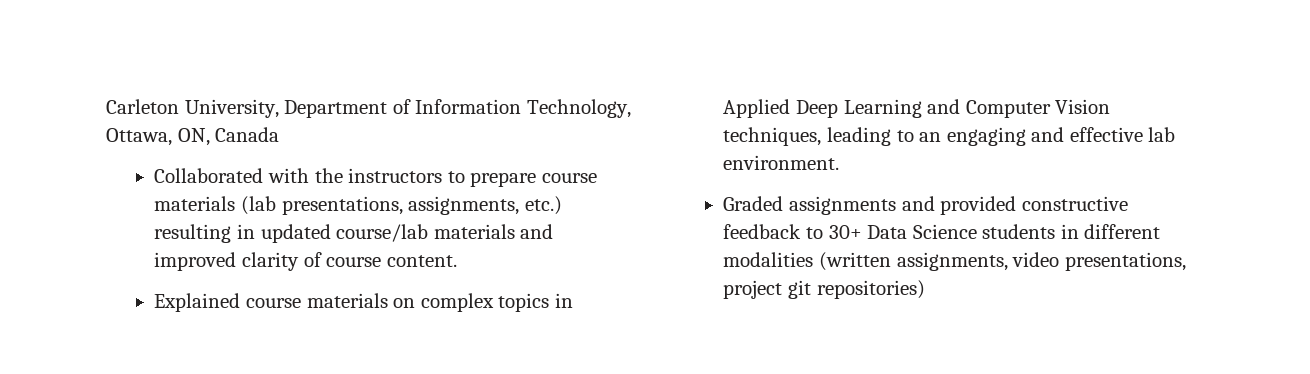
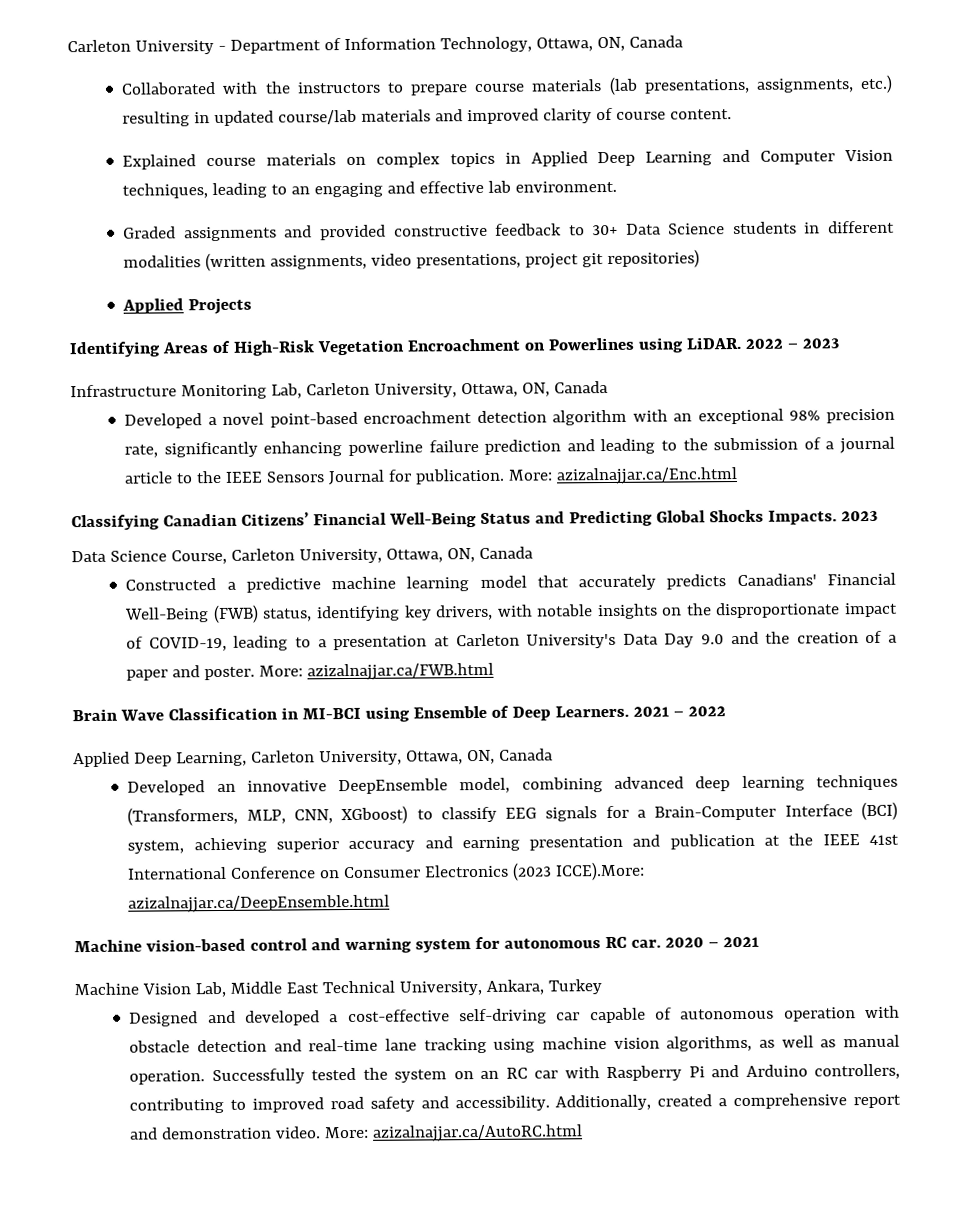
- Carleton University, Department of Information Technology, Ottawa, ON, Canada
+ Carleton University - Department of Information Technology, Ottawa, ON, Canada
+ Applied Projects
+ Identifying Areas of High-Risk Vegetation Encroachment on Powerlines using LiDAR. 2022 – 2023
+ Infrastructure Monitoring Lab, Carleton University, Ottawa, ON, Canada
+ Developed a novel point-based encroachment detection algorithm with an exceptional 98% precision rate, significantly enhancing powerline failure prediction and leading to the submission of a journal article to the IEEE Sensors Journal for publication. More: azizalnajjar.ca/Enc.html
+ Classifying Canadian Citizens’ Financial Well-Being Status and Predicting Global Shocks Impacts. 2023
+ Data Science Course, Carleton University, Ottawa, ON, Canada
+ Constructed a predictive machine learning model that accurately predicts Canadians' Financial Well-Being (FWB) status, identifying key drivers, with notable insights on the disproportionate impact of COVID-19, leading to a presentation at Carleton University's Data Day 9.0 and the creation of a paper and poster. More: azizalnajjar.ca/FWB.html
+ Brain Wave Classification in MI-BCI using Ensemble of Deep Learners. 2021 – 2022
+ Applied Deep Learning, Carleton University, Ottawa, ON, Canada
+ Developed an innovative DeepEnsemble model, combining advanced deep learning techniques (Transformers, MLP, CNN, XGboost) to classify EEG signals for a Brain-Computer Interface (BCI) system, achieving superior accuracy and earning presentation and publication at the IEEE 41st International Conference on Consumer Electronics (2023 ICCE).More: azizalnajjar.ca/DeepEnsemble.html
+ Machine vision-based control and warning system for autonomous RC car. 2020 – 2021
+ Machine Vision Lab, Middle East Technical University, Ankara, Turkey
+ Designed and developed a cost-effective self-driving car capable of autonomous operation with obstacle detection and real-time lane tracking using machine vision algorithms, as well as manual operation. Successfully tested the system on an RC car with Raspberry Pi and Arduino controllers, contributing to improved road safety and accessibility. Additionally, created a comprehensive report and demonstration video. More: azizalnajjar.ca/AutoRC.html

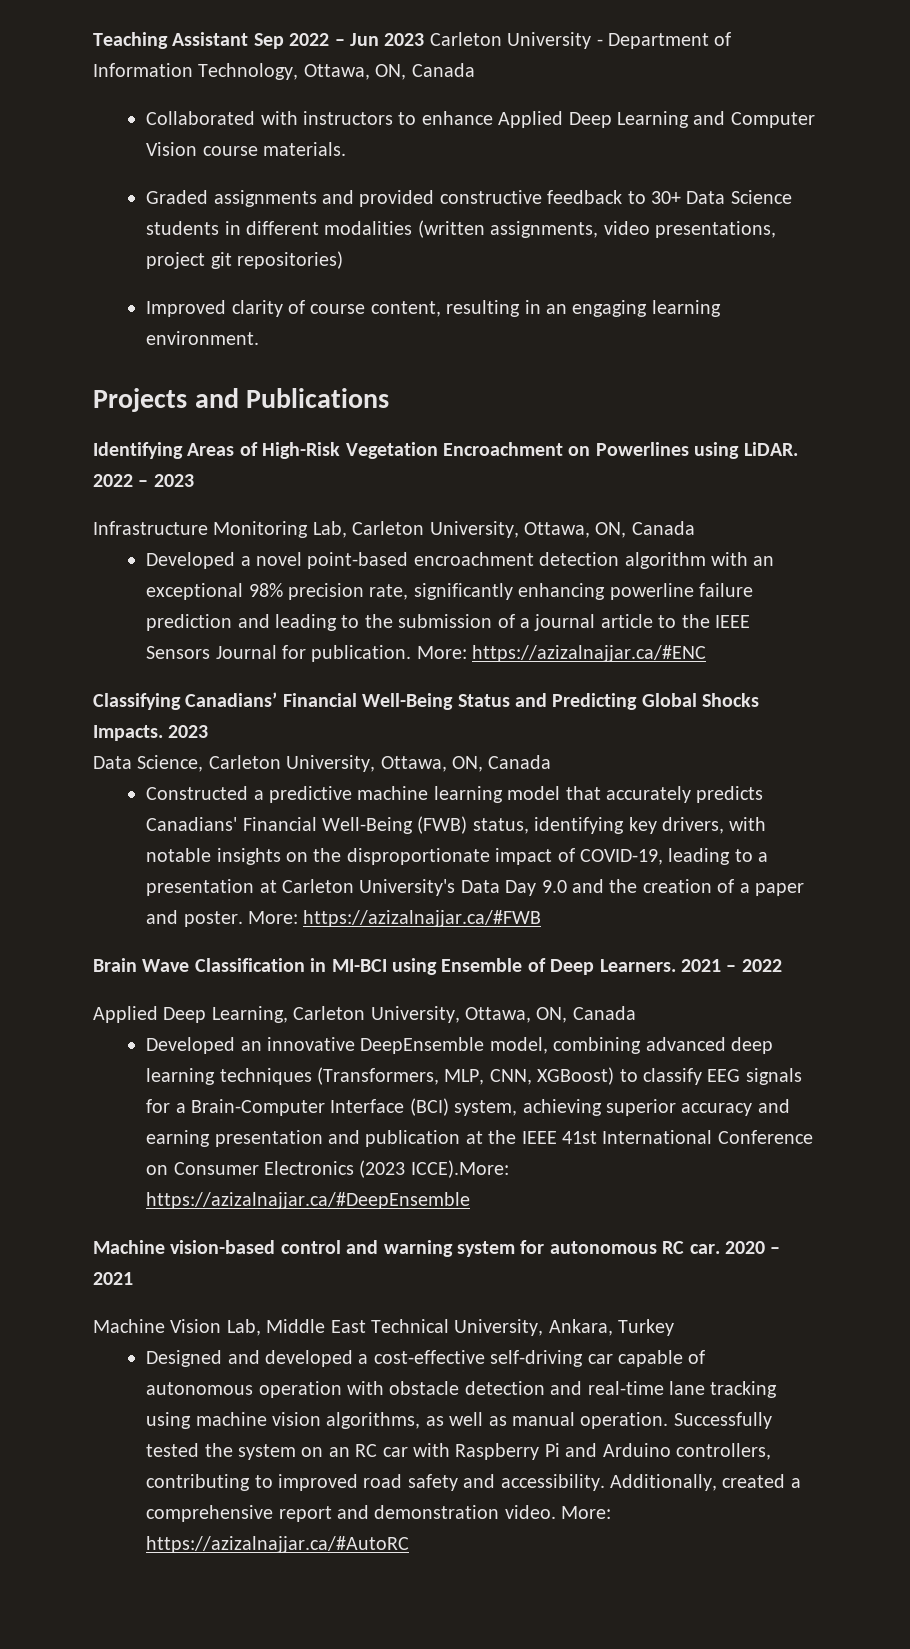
- Carleton University - Department of Information Technology, Ottawa, ON, Canada
+ Teaching Assistant Sep 2022 – Jun 2023 Carleton University - Department of Information Technology, Ottawa, ON, Canada
- Collaborated with the instructors to prepare course materials (lab presentations, assignments, etc.) resulting in updated course/lab materials and improved clarity of course content.
- Explained course materials on complex topics in Applied Deep Learning and Computer Vision techniques, leading to an engaging and effective lab environment.
+ Collaborated with instructors to enhance Applied Deep Learning and Computer Vision course materials.
- Applied Projects
+ Improved clarity of course content, resulting in an engaging learning environment.
+ Projects and Publications
- More: azizalnajjar.ca/Enc.html
+ More: https://azizalnajjar.ca/#ENC
- Classifying Canadian Citizens’ Financial Well-Being Status and Predicting Global Shocks Impacts.
+ Classifying Canadians’ Financial Well-Being Status and Predicting Global Shocks Impacts.
- Data Science Course, Carleton University, Ottawa, ON, Canada
+ Data Science, Carleton University, Ottawa, ON, Canada
- More: azizalnajjar.ca/FWB.html
+ More: https://azizalnajjar.ca/#FWB
- Developed an innovative DeepEnsemble model, combining advanced deep learning techniques (Transformers, MLP, CNN, XGboost) to classify EEG signals for a Brain-Computer Interface (BCI) system, achieving superior accuracy and earning presentation and publication at the IEEE 41st International Conference on Consumer Electronics (2023 ICCE).More: azizalnajjar.ca/DeepEnsemble.html
+ Developed an innovative DeepEnsemble model, combining advanced deep learning techniques (Transformers, MLP, CNN, XGBoost) to classify EEG signals for a Brain-Computer Interface (BCI) system, achieving superior accuracy and earning presentation and publication at the IEEE 41st International Conference on Consumer Electronics (2023 ICCE).More: https://azizalnajjar.ca/#DeepEnsemble
- More: azizalnajjar.ca/AutoRC.html
+ More: https://azizalnajjar.ca/#AutoRC

